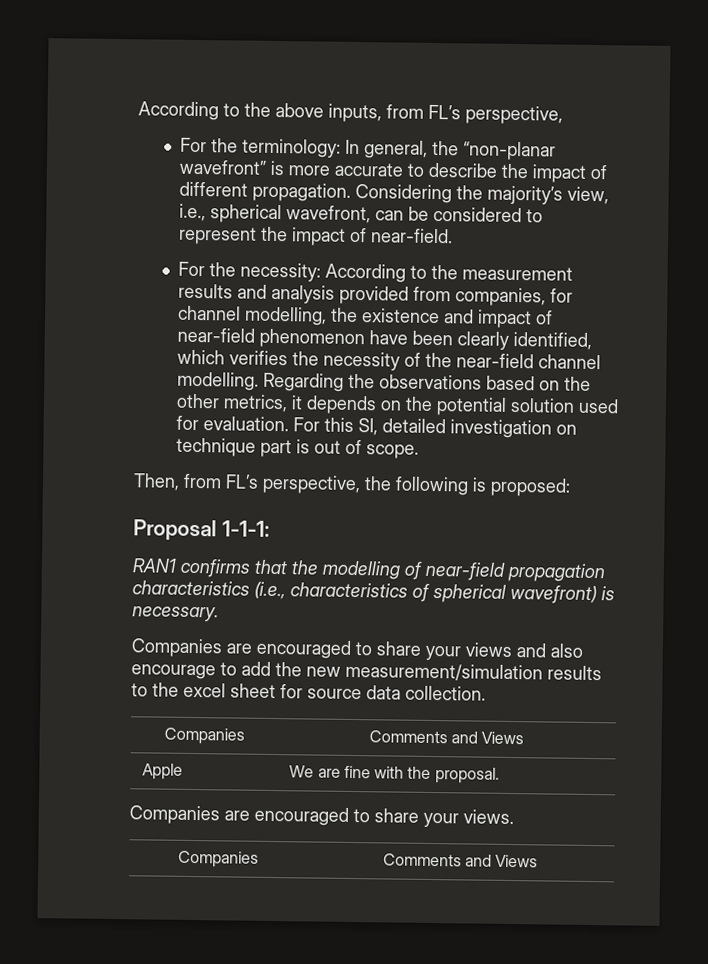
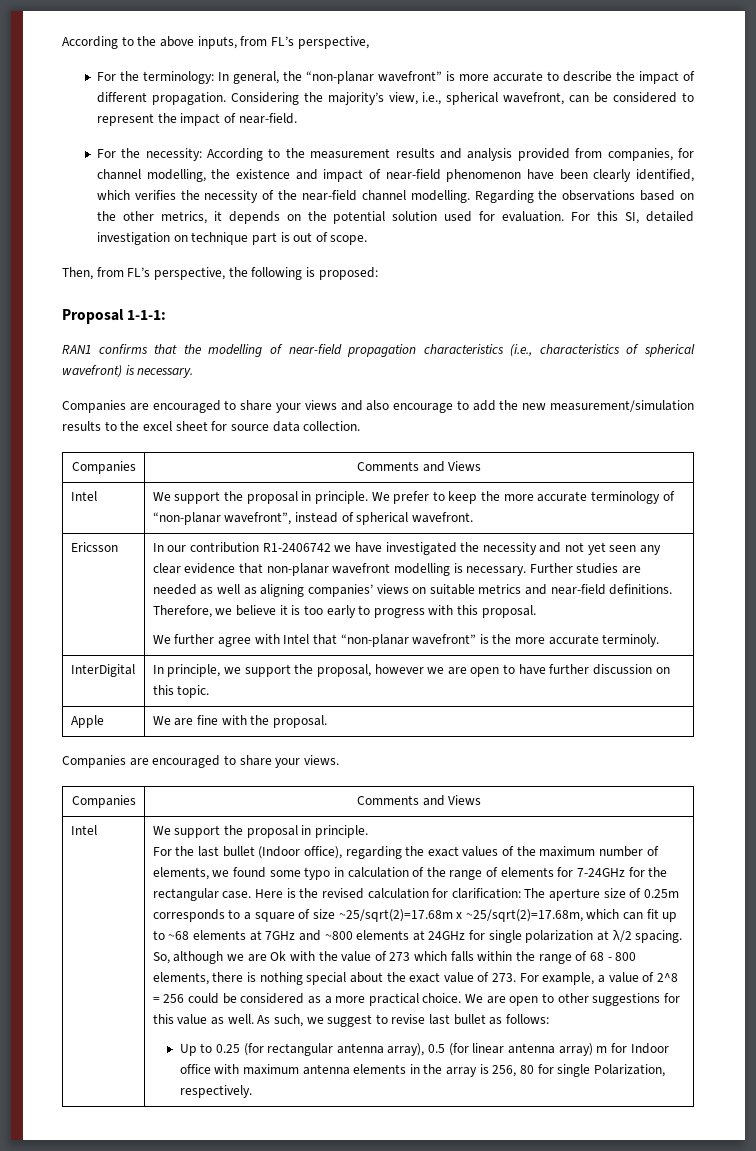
+ Intel | We support the proposal in principle. We prefer to keep the more accurate terminology of “non-planar wavefront”, instead of spherical wavefront.
+ Ericsson | In our contribution R1-2406742 we have investigated the necessity and not yet seen any clear evidence that non-planar wavefront modelling is necessary. Further studies are needed as well as aligning companies’ views on suitable metrics and near-field definitions. Therefore, we believe it is too early to progress with this proposal.
+ We further agree with Intel that “non-planar wavefront” is the more accurate terminoly.
+ InterDigital | In principle, we support the proposal, however we are open to have further discussion on this topic.
  Companies are encouraged to share your views.
  Companies | Comments and Views
+ Intel | We support the proposal in principle.
+ For the last bullet (Indoor office), regarding the exact values of the maximum number of elements, we found some typo in calculation of the range of elements for 7-24GHz for the rectangular case. Here is the revised calculation for clarification: The aperture size of 0.25m corresponds to a square of size ~25/sqrt(2)=17.68m x ~25/sqrt(2)=17.68m, which can fit up to ~68 elements at 7GHz and ~800 elements at 24GHz for single polarization at λ/2 spacing. So, although we are Ok with the value of 273 which falls within the range of 68 - 800 elements, there is nothing special about the exact value of 273. For example, a value of 2^8 = 256 could be considered as a more practical choice. We are open to other suggestions for this value as well. As such, we suggest to revise last bullet as follows:
+ Up to 0.25 (for rectangular antenna array), 0.5 (for linear antenna array) m for Indoor office with maximum antenna elements in the array is 256, 80 for single Polarization, respectively.

